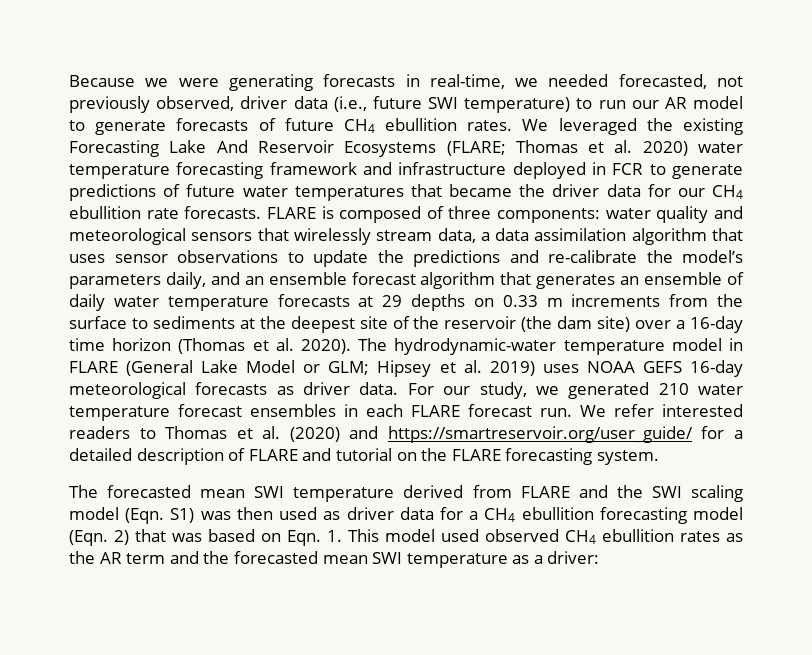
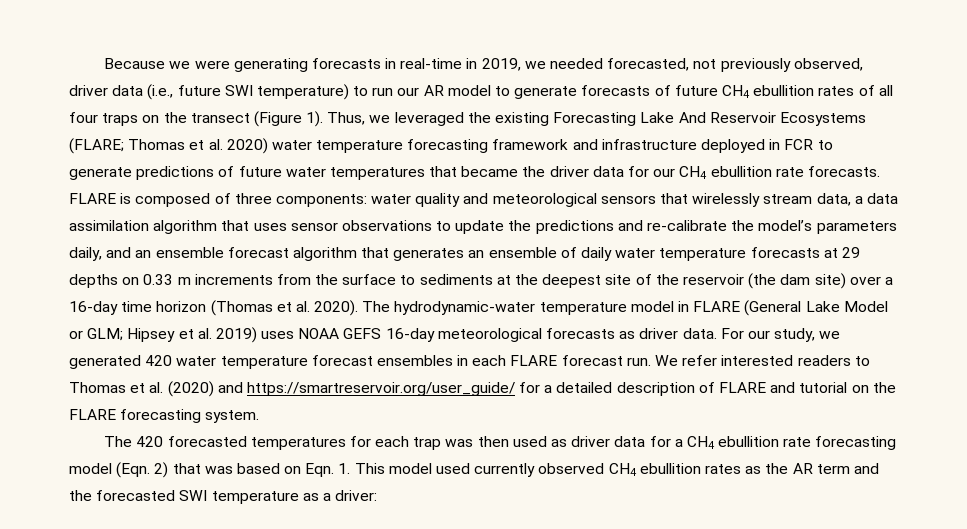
- Because we were generating forecasts in real-time, we needed forecasted, not previously observed, driver data (i.e., future SWI temperature) to run our AR model to generate forecasts of future CH4 ebullition rates. We leveraged the existing Forecasting Lake And Reservoir Ecosystems (FLARE;
+ Because we were generating forecasts in real-time in 2019, we needed forecasted, not previously observed, driver data (i.e., future SWI temperature) to run our AR model to generate forecasts of future CH4 ebullition rates of all four traps on the transect (Figure 1). Thus, we leveraged the existing Forecasting Lake And Reservoir Ecosystems (FLARE;
- For our study, we generated 210 water temperature forecast ensembles in each FLARE forecast run.
+ For our study, we generated 420 water temperature forecast ensembles in each FLARE forecast run.
- The forecasted mean SWI temperature derived from FLARE and the SWI scaling model (Eqn. S1) was then used as driver data for a CH4 ebullition forecasting model (Eqn. 2) that was based on Eqn. 1. This model used observed CH4 ebullition rates as the AR term and the forecasted mean SWI temperature as a driver:
+ The 420 forecasted temperatures for each trap was then used as driver data for a CH4 ebullition rate forecasting model (Eqn. 2) that was based on Eqn. 1. This model used currently observed CH4 ebullition rates as the AR term and the forecasted SWI temperature as a driver:

